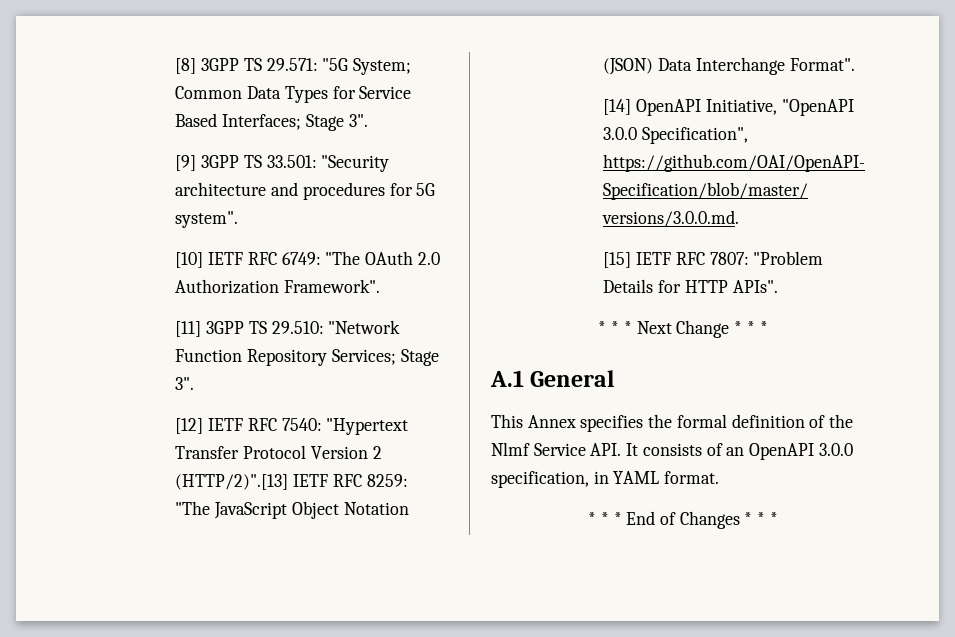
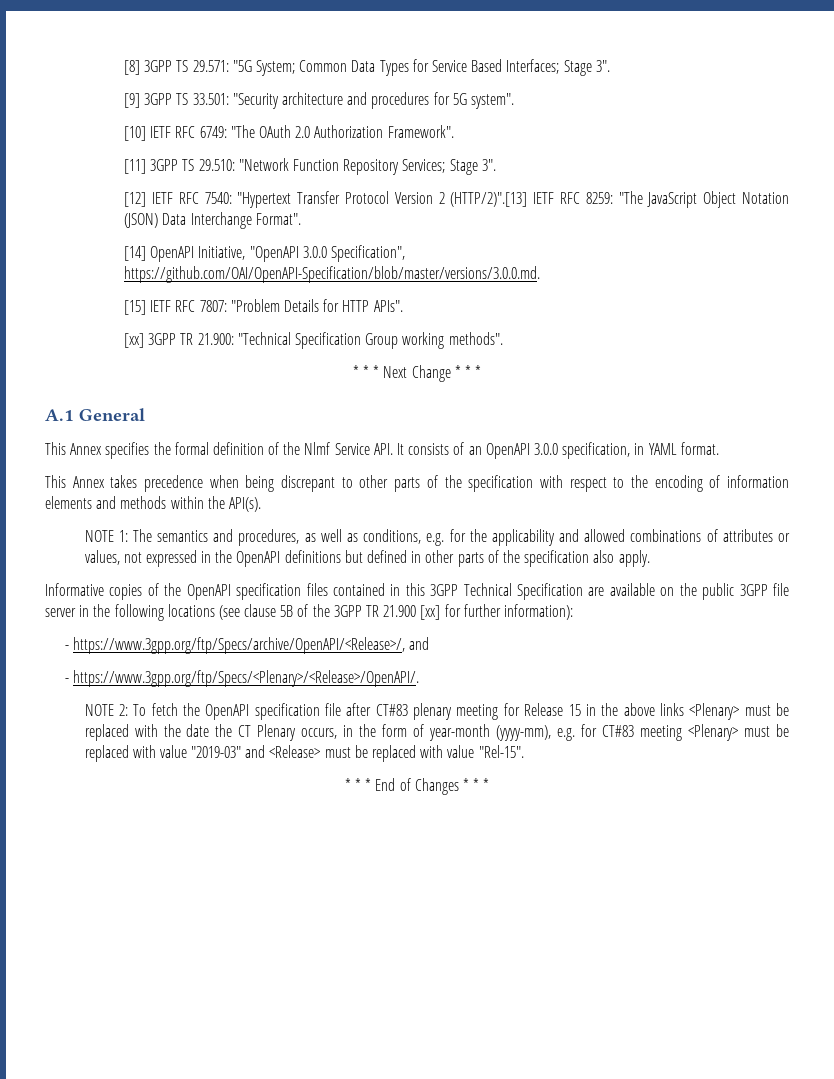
+ [xx] 3GPP TR 21.900: "Technical Specification Group working methods".
+ This Annex takes precedence when being discrepant to other parts of the specification with respect to the encoding of information elements and methods within the API(s).
+ NOTE 1: The semantics and procedures, as well as conditions, e.g. for the applicability and allowed combinations of attributes or values, not expressed in the OpenAPI definitions but defined in other parts of the specification also apply.
+ Informative copies of the OpenAPI specification files contained in this 3GPP Technical Specification are available on the public 3GPP file server in the following locations (see clause 5B of the 3GPP TR 21.900 [xx] for further information):
+ - https://www.3gpp.org/ftp/Specs/archive/OpenAPI/<Release>/, and
+ - https://www.3gpp.org/ftp/Specs/<Plenary>/<Release>/OpenAPI/.
+ NOTE 2: To fetch the OpenAPI specification file after CT#83 plenary meeting for Release 15 in the above links <Plenary> must be replaced with the date the CT Plenary occurs, in the form of year-month (yyyy-mm), e.g. for CT#83 meeting <Plenary> must be replaced with value "2019-03" and <Release> must be replaced with value "Rel-15".

